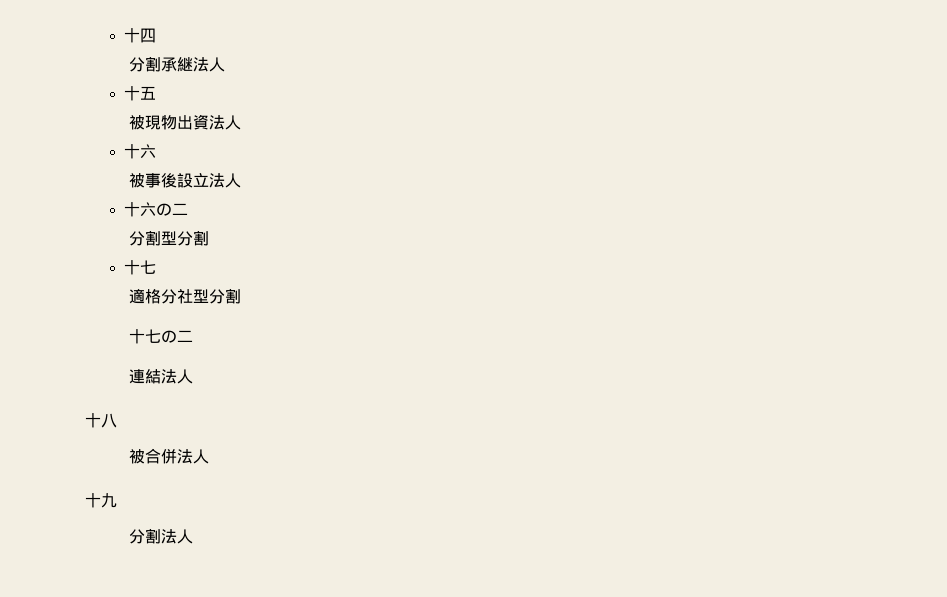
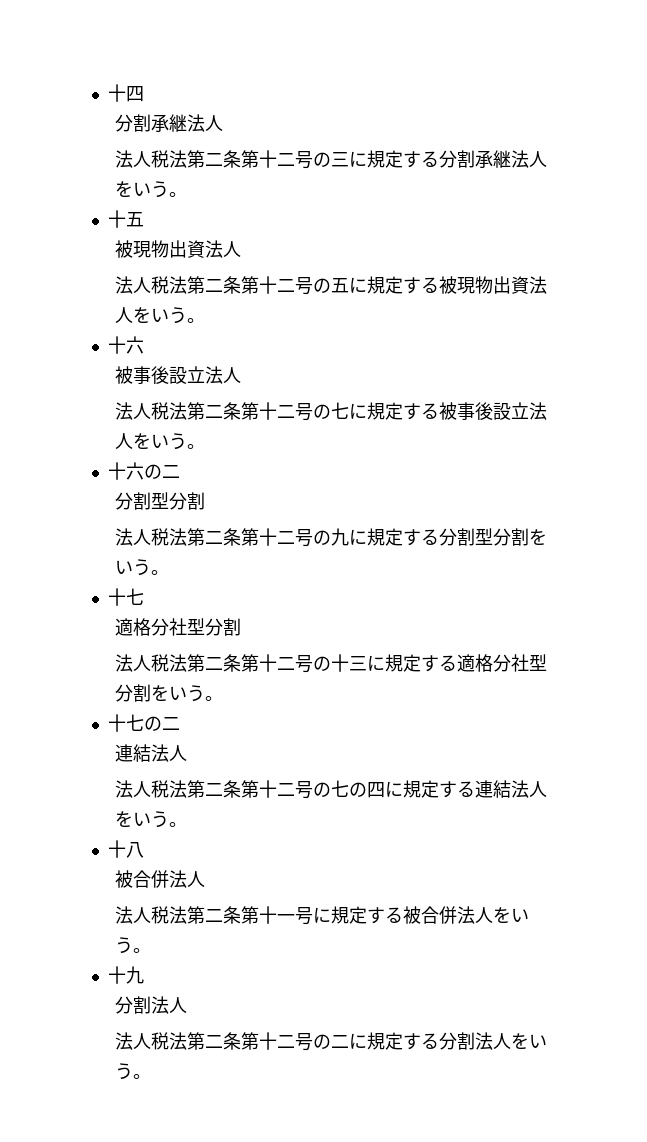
+ 法人税法第二条第十二号の三に規定する分割承継法人をいう。
+ 法人税法第二条第十二号の五に規定する被現物出資法人をいう。
+ 法人税法第二条第十二号の七に規定する被事後設立法人をいう。
+ 法人税法第二条第十二号の九に規定する分割型分割をいう。
+ 法人税法第二条第十二号の十三に規定する適格分社型分割をいう。
  十七の二
  連結法人
+ 法人税法第二条第十二号の七の四に規定する連結法人をいう。
  十八
  被合併法人
+ 法人税法第二条第十一号に規定する被合併法人をいう。
  十九
  分割法人
+ 法人税法第二条第十二号の二に規定する分割法人をいう。

